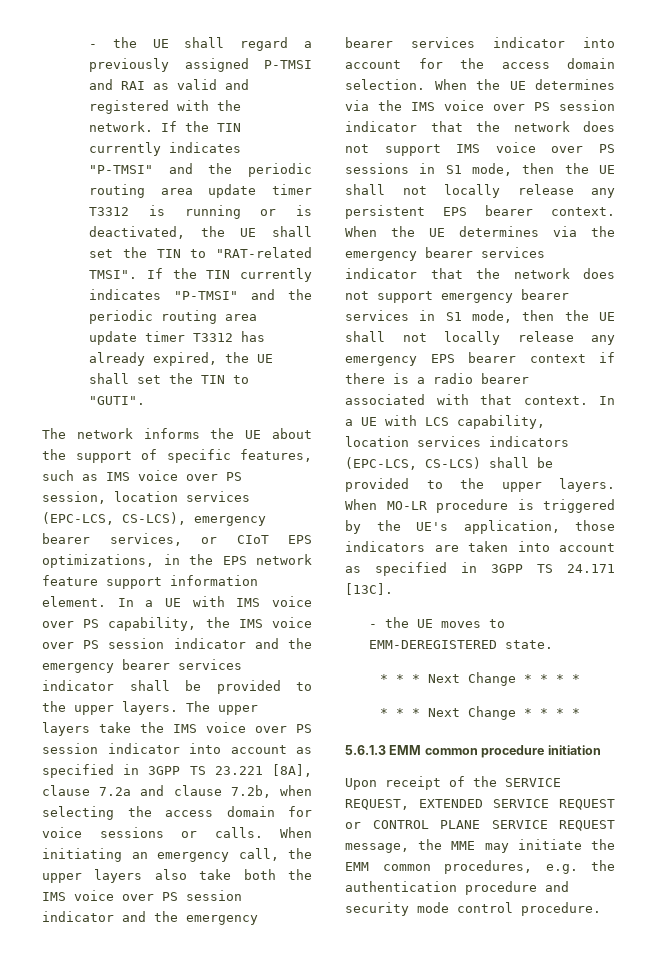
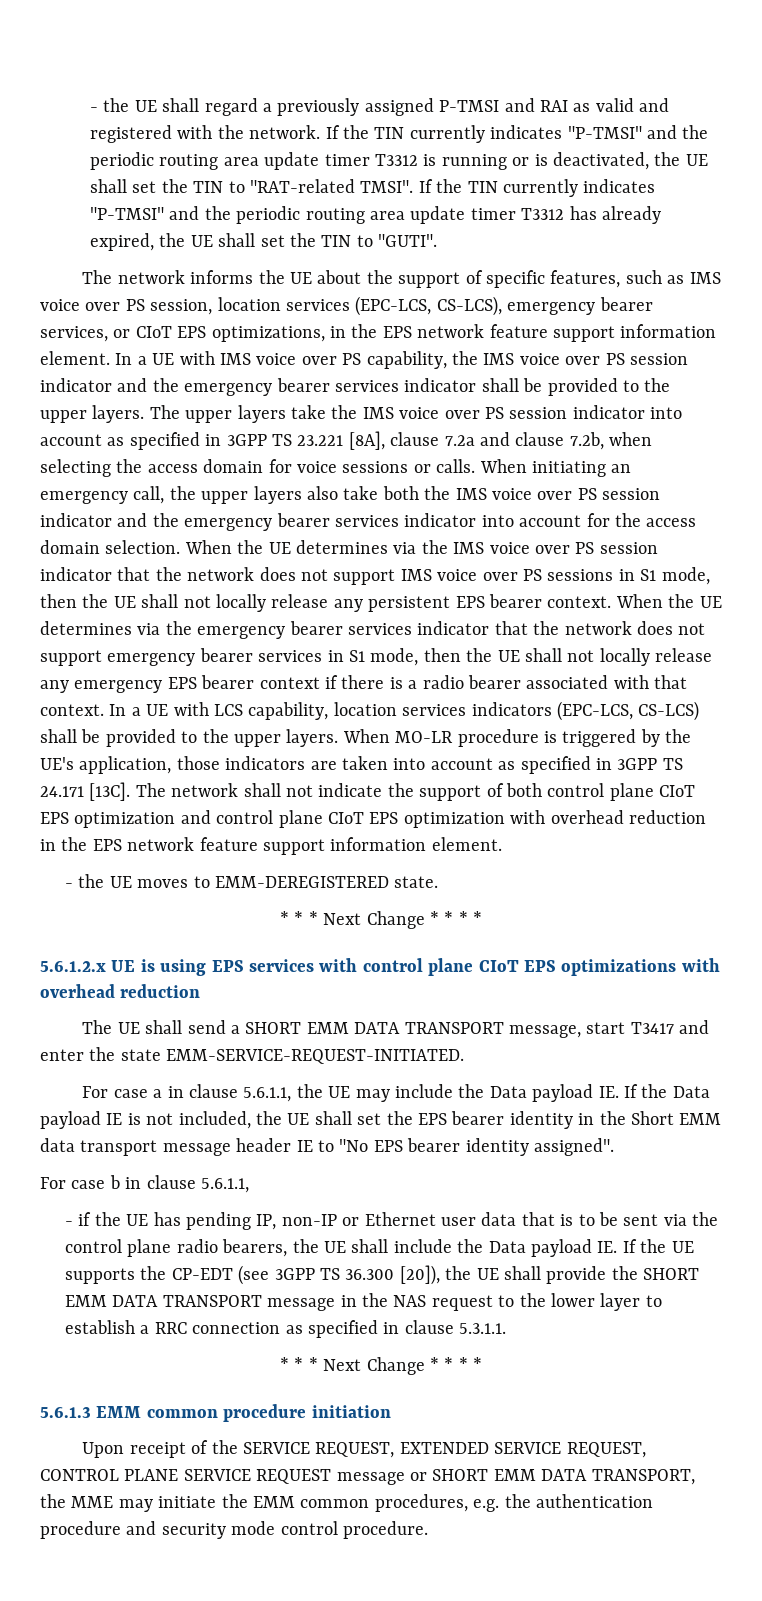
+ The network shall not indicate the support of both control plane CIoT EPS optimization and control plane CIoT EPS optimization with overhead reduction in the EPS network feature support information element.
+ 5.6.1.2.x UE is using EPS services with control plane CIoT EPS optimizations with overhead reduction
+ The UE shall send a SHORT EMM DATA TRANSPORT message, start T3417 and enter the state EMM-SERVICE-REQUEST-INITIATED.
+ For case a in clause 5.6.1.1, the UE may include the Data payload IE. If the Data payload IE is not included, the UE shall set the EPS bearer identity in the Short EMM data transport message header IE to "No EPS bearer identity assigned".
+ For case b in clause 5.6.1.1,
+ - if the UE has pending IP, non-IP or Ethernet user data that is to be sent via the control plane radio bearers, the UE shall include the Data payload IE. If the UE supports the CP-EDT (see 3GPP TS 36.300 [20]), the UE shall provide the SHORT EMM DATA TRANSPORT message in the NAS request to the lower layer to establish a RRC connection as specified in clause 5.3.1.1.
- Upon receipt of the SERVICE REQUEST, EXTENDED SERVICE REQUEST or CONTROL PLANE SERVICE REQUEST message, the MME may initiate the EMM common procedures, e.g. the authentication procedure and security mode control procedure.
+ Upon receipt of the SERVICE REQUEST, EXTENDED SERVICE REQUEST, CONTROL PLANE SERVICE REQUEST message or SHORT EMM DATA TRANSPORT, the MME may initiate the EMM common procedures, e.g. the authentication procedure and security mode control procedure.

